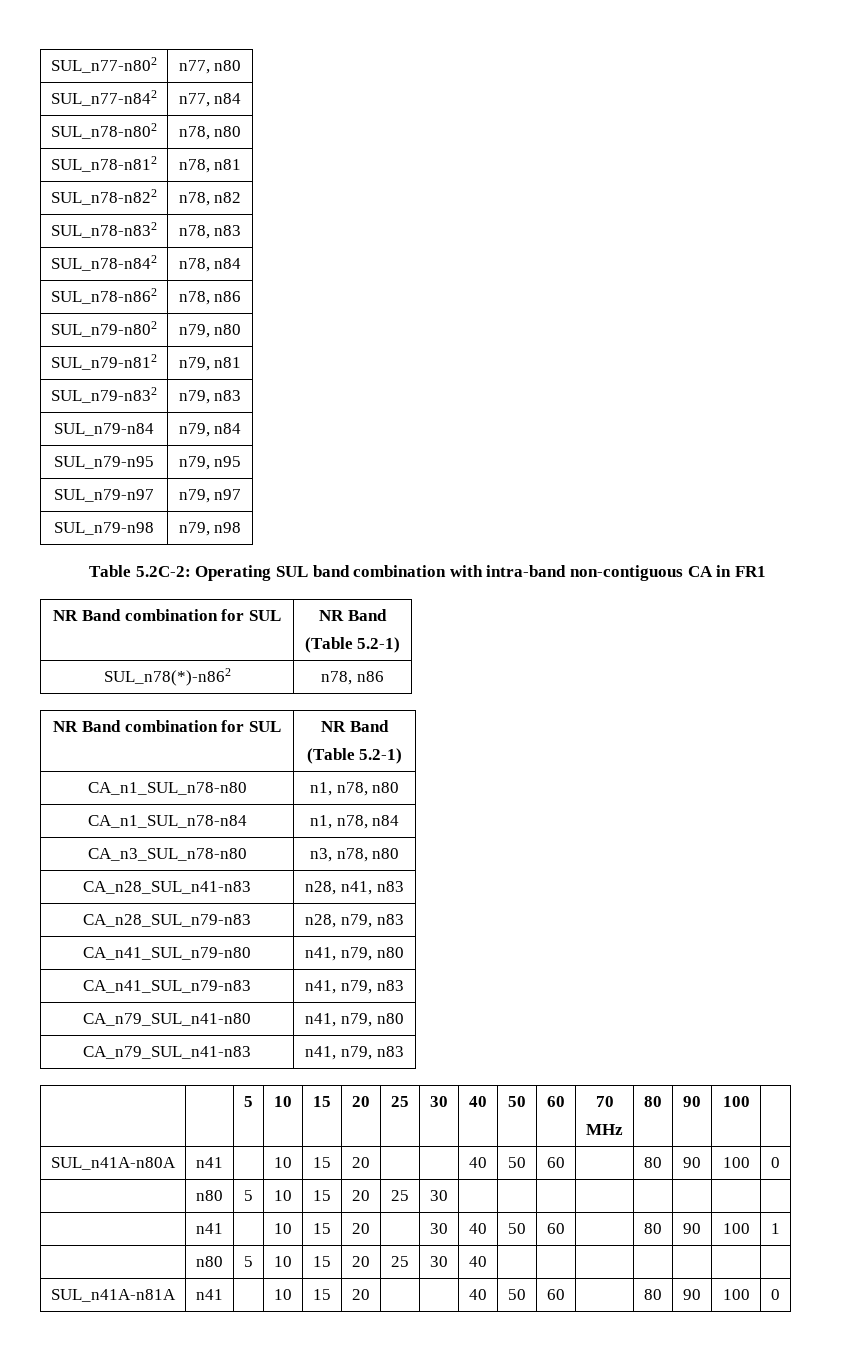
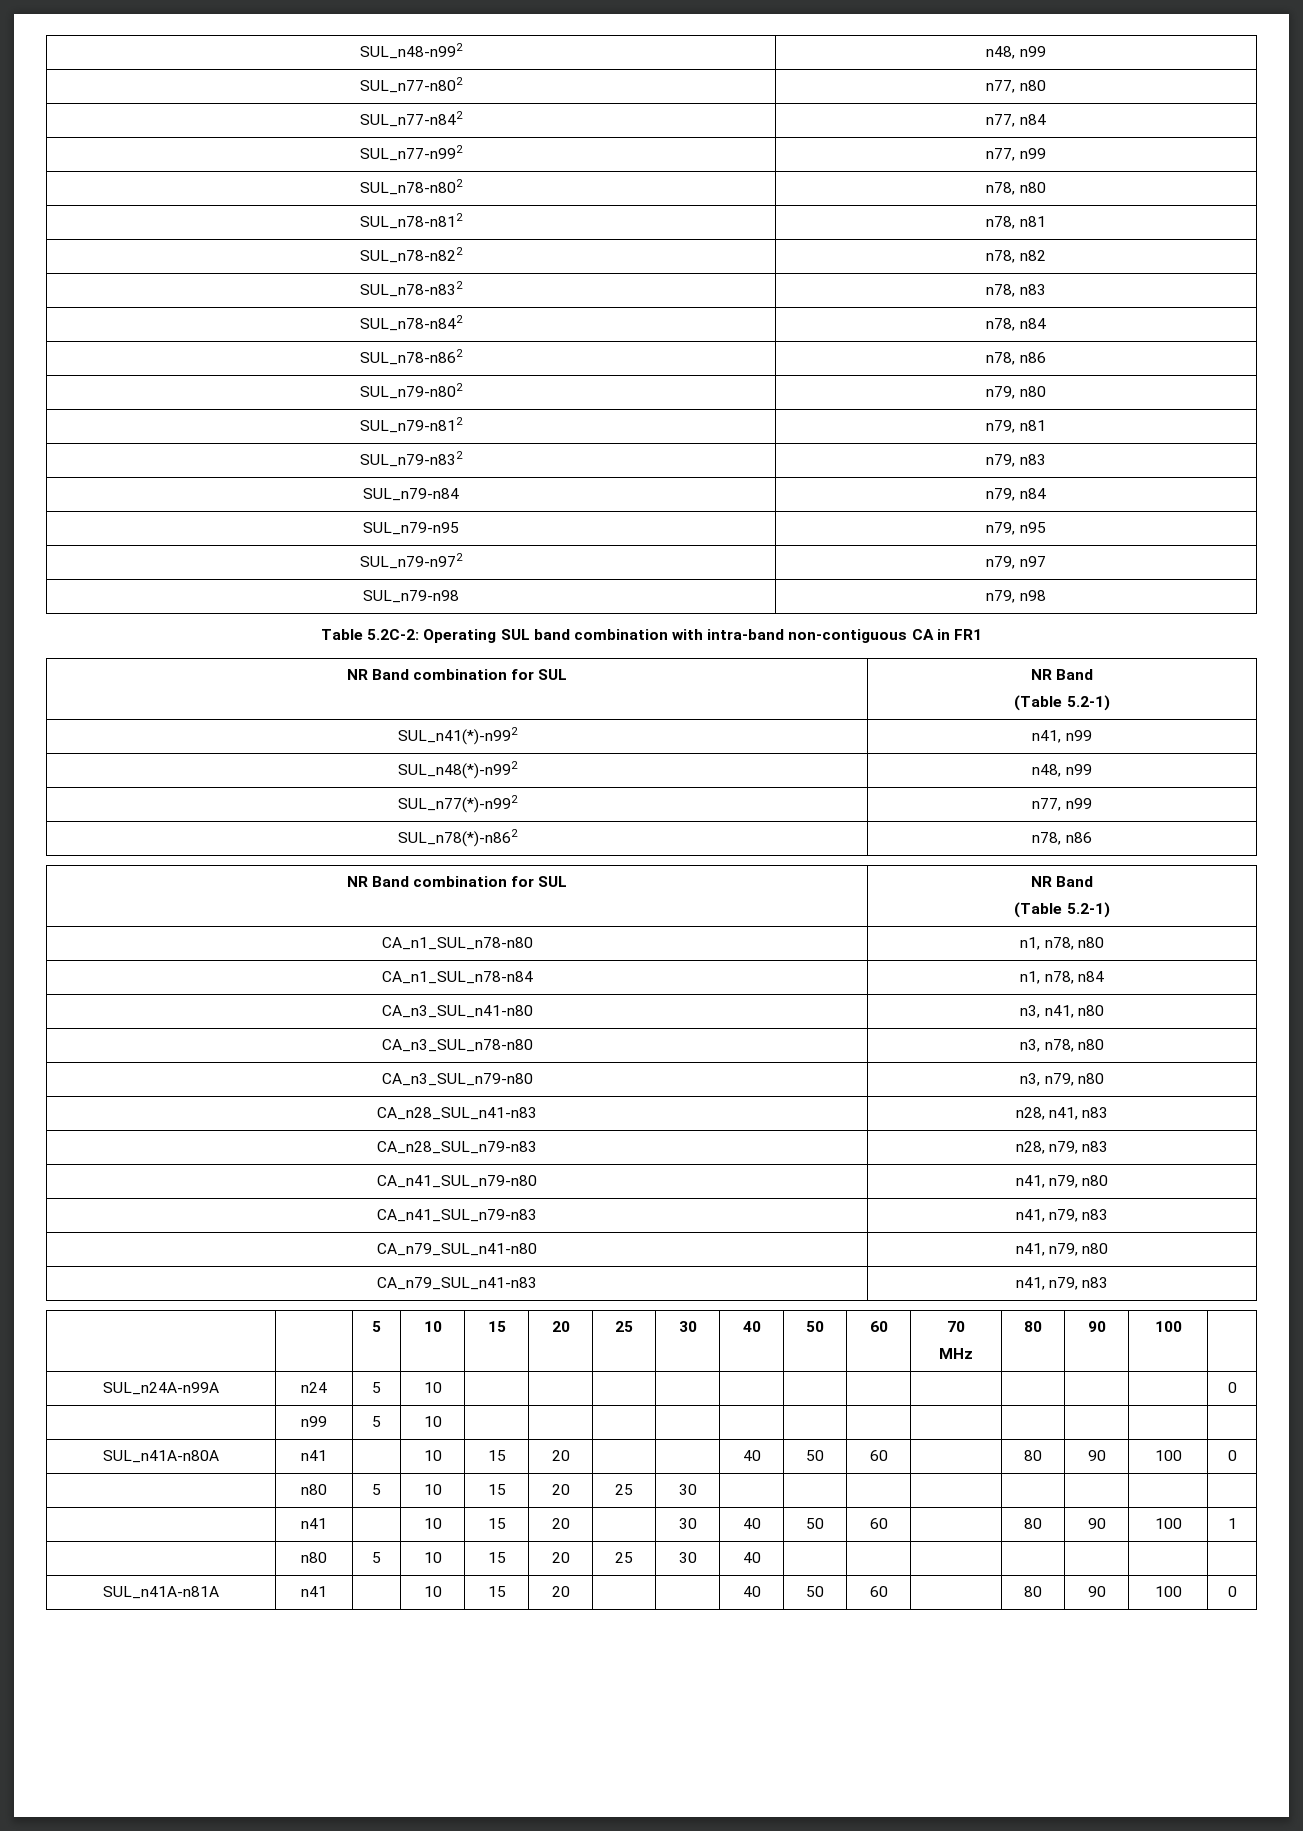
+ SUL_n48-n992 | n48, n99
+ SUL_n77-n992 | n77, n99
- SUL_n79-n97 | n79, n97
+ SUL_n79-n972 | n79, n97
+ SUL_n41(*)-n992 | n41, n99
+ SUL_n48(*)-n992 | n48, n99
+ SUL_n77(*)-n992 | n77, n99
+ CA_n3_SUL_n41-n80 | n3, n41, n80
+ CA_n3_SUL_n79-n80 | n3, n79, n80
+ SUL_n24A-n99A | n24 | 5 | 10 | | | | | | | | | | | | 0
+ | n99 | 5 | 10 | | | | | | | | | | | |

